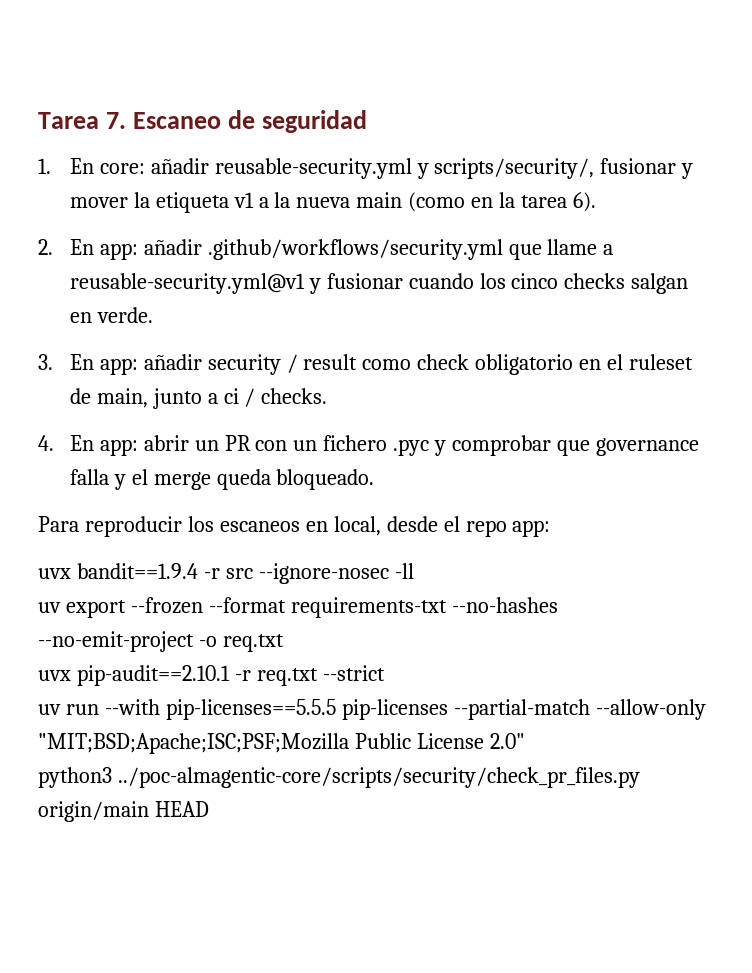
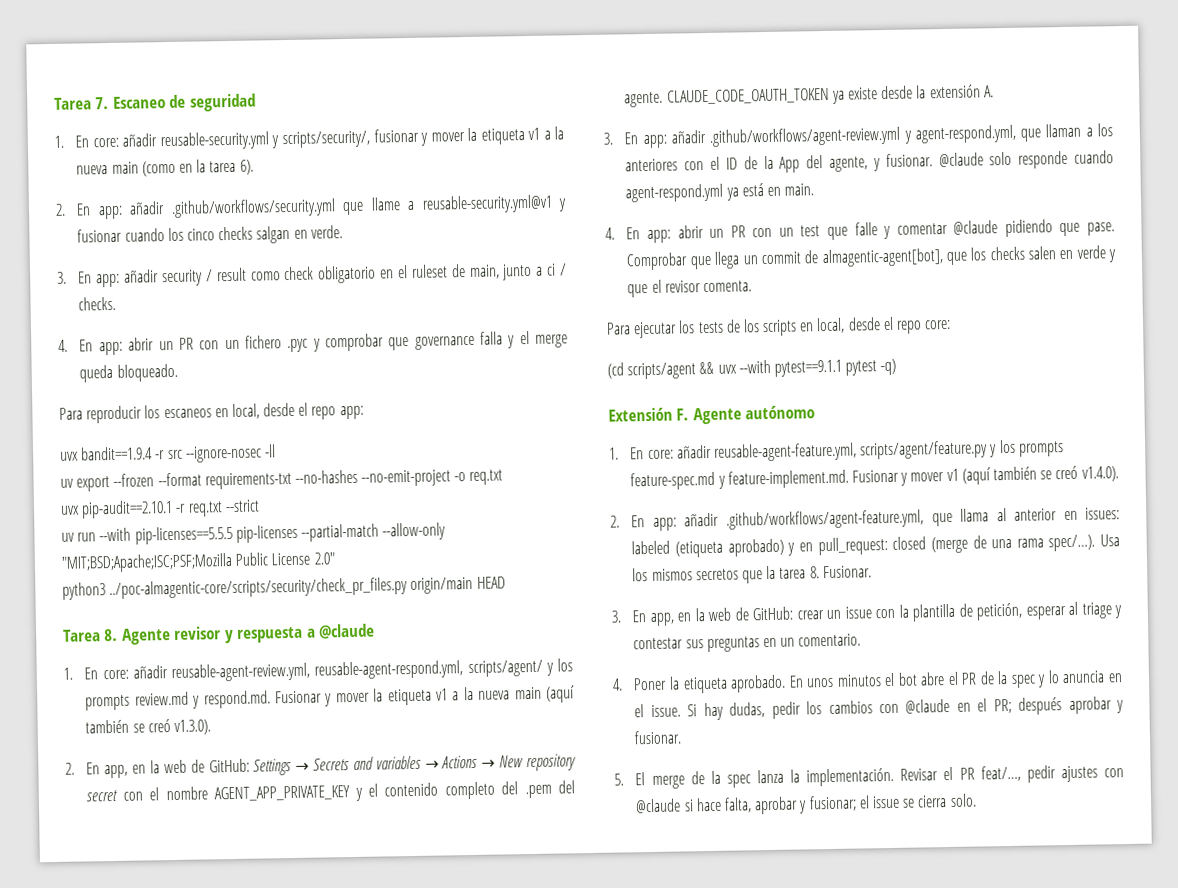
+ Tarea 8. Agente revisor y respuesta a @claude
+ 1. En core: añadir reusable-agent-review.yml, reusable-agent-respond.yml, scripts/agent/ y los prompts review.md y respond.md. Fusionar y mover la etiqueta v1 a la nueva main (aquí también se creó v1.3.0).
+ 2. En app, en la web de GitHub: Settings → Secrets and variables → Actions → New repository secret con el nombre AGENT_APP_PRIVATE_KEY y el contenido completo del .pem del agente. CLAUDE_CODE_OAUTH_TOKEN ya existe desde la extensión A.
+ 3. En app: añadir .github/workflows/agent-review.yml y agent-respond.yml, que llaman a los anteriores con el ID de la App del agente, y fusionar. @claude solo responde cuando agent-respond.yml ya está en main.
+ 4. En app: abrir un PR con un test que falle y comentar @claude pidiendo que pase. Comprobar que llega un commit de almagentic-agent[bot], que los checks salen en verde y que el revisor comenta.
+ Para ejecutar los tests de los scripts en local, desde el repo core:
+ (cd scripts/agent && uvx --with pytest==9.1.1 pytest -q)
+ Extensión F. Agente autónomo
+ 1. En core: añadir reusable-agent-feature.yml, scripts/agent/feature.py y los prompts feature-spec.md y feature-implement.md. Fusionar y mover v1 (aquí también se creó v1.4.0).
+ 2. En app: añadir .github/workflows/agent-feature.yml, que llama al anterior en issues: labeled (etiqueta aprobado) y en pull_request: closed (merge de una rama spec/…). Usa los mismos secretos que la tarea 8. Fusionar.
+ 3. En app, en la web de GitHub: crear un issue con la plantilla de petición, esperar al triage y contestar sus preguntas en un comentario.
+ 4. Poner la etiqueta aprobado. En unos minutos el bot abre el PR de la spec y lo anuncia en el issue. Si hay dudas, pedir los cambios con @claude en el PR; después aprobar y fusionar.
+ 5. El merge de la spec lanza la implementación. Revisar el PR feat/…, pedir ajustes con @claude si hace falta, aprobar y fusionar; el issue se cierra solo.

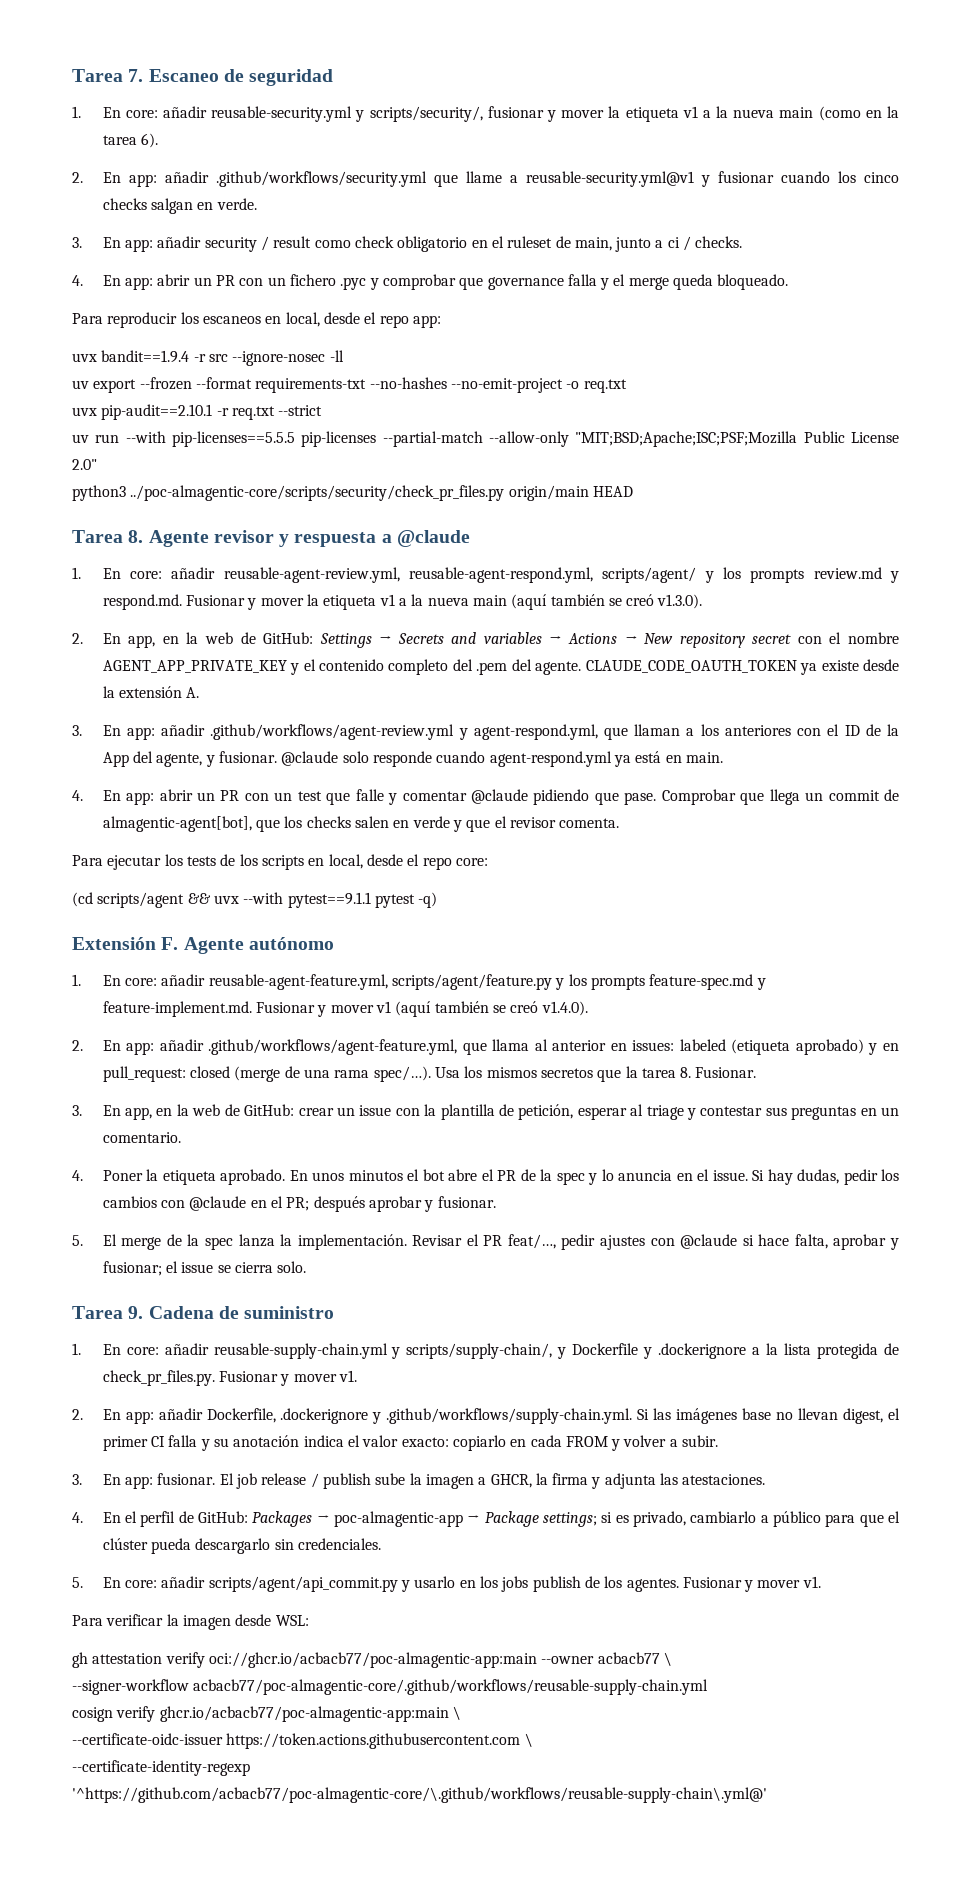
+ Tarea 9. Cadena de suministro
+ 1. En core: añadir reusable-supply-chain.yml y scripts/supply-chain/, y Dockerfile y .dockerignore a la lista protegida de check_pr_files.py. Fusionar y mover v1.
+ 2. En app: añadir Dockerfile, .dockerignore y .github/workflows/supply-chain.yml. Si las imágenes base no llevan digest, el primer CI falla y su anotación indica el valor exacto: copiarlo en cada FROM y volver a subir.
+ 3. En app: fusionar. El job release / publish sube la imagen a GHCR, la firma y adjunta las atestaciones.
+ 4. En el perfil de GitHub: Packages → poc-almagentic-app → Package settings; si es privado, cambiarlo a público para que el clúster pueda descargarlo sin credenciales.
+ 5. En core: añadir scripts/agent/api_commit.py y usarlo en los jobs publish de los agentes. Fusionar y mover v1.
+ Para verificar la imagen desde WSL:
+ gh attestation verify oci://ghcr.io/acbacb77/poc-almagentic-app:main --owner acbacb77 \
+ --signer-workflow acbacb77/poc-almagentic-core/.github/workflows/reusable-supply-chain.yml
+ cosign verify ghcr.io/acbacb77/poc-almagentic-app:main \
+ --certificate-oidc-issuer https://token.actions.githubusercontent.com \
+ --certificate-identity-regexp '^https://github.com/acbacb77/poc-almagentic-core/\.github/workflows/reusable-supply-chain\.yml@'

